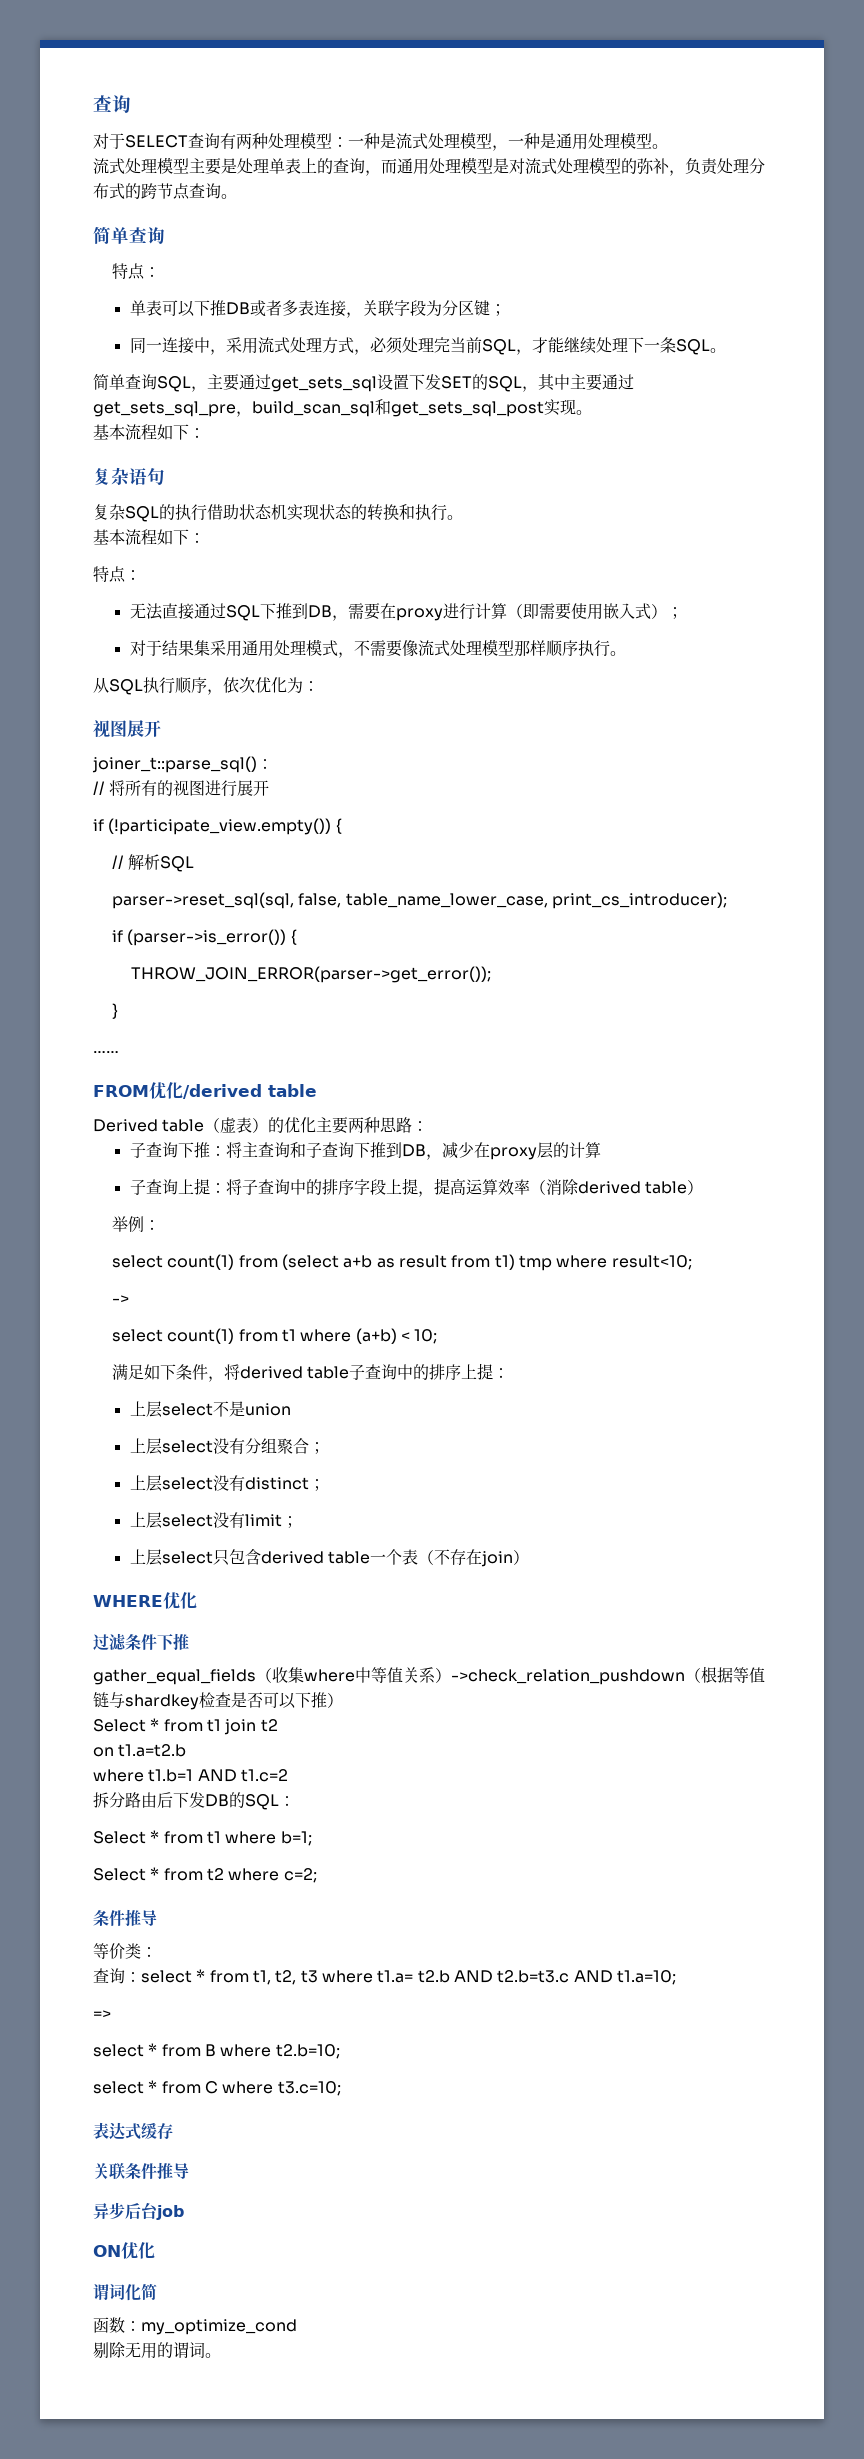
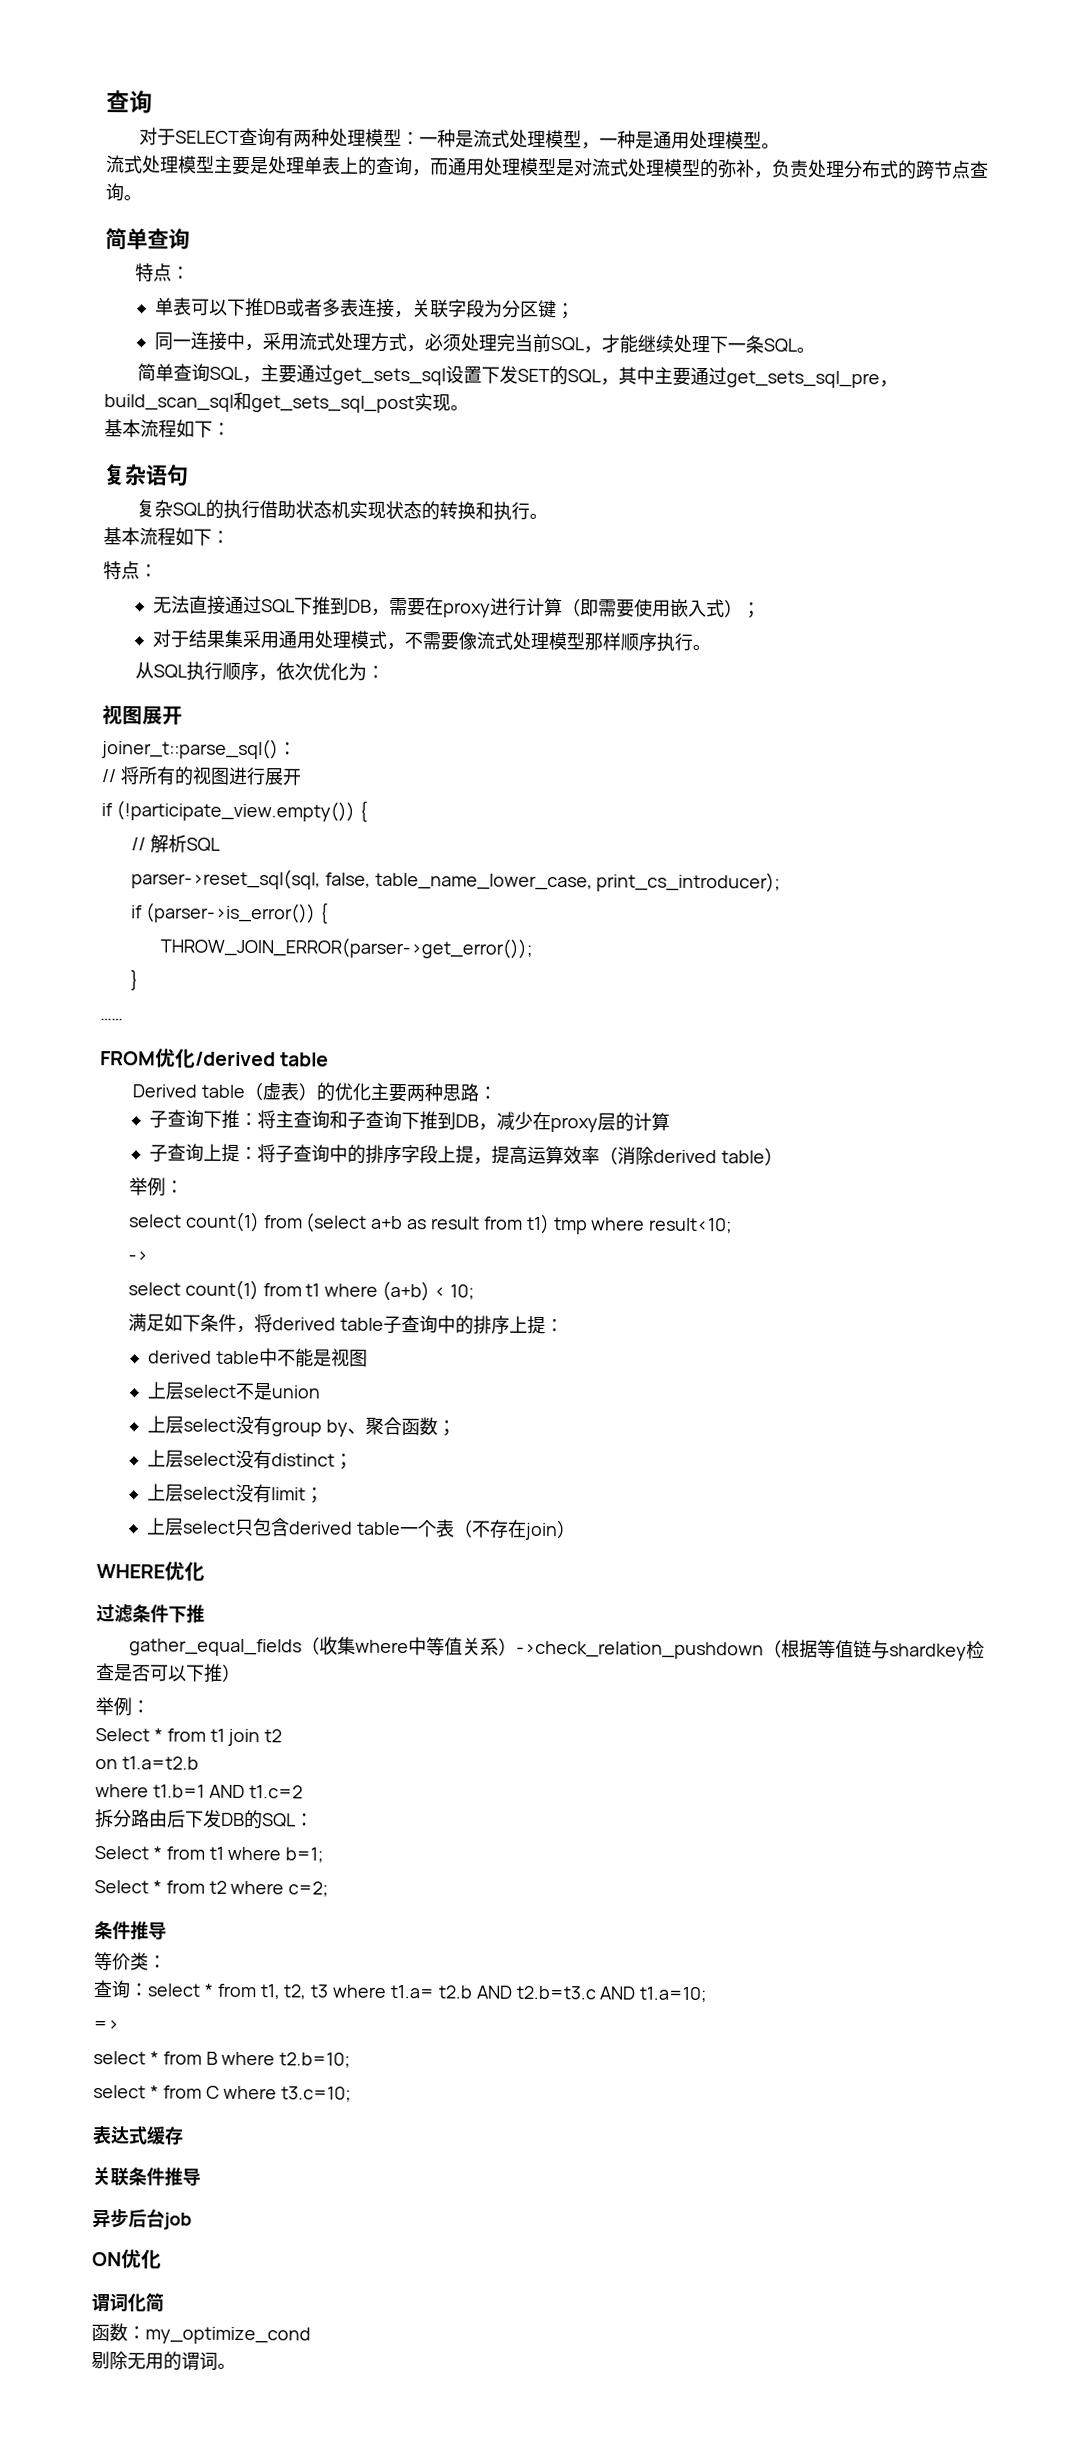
+ derived table中不能是视图
- 上层select没有分组聚合；
+ 上层select没有group by、聚合函数；
  gather_equal_fields（收集where中等值关系）->check_relation_pushdown（根据等值链与shardkey检查是否可以下推）
+ 举例：

